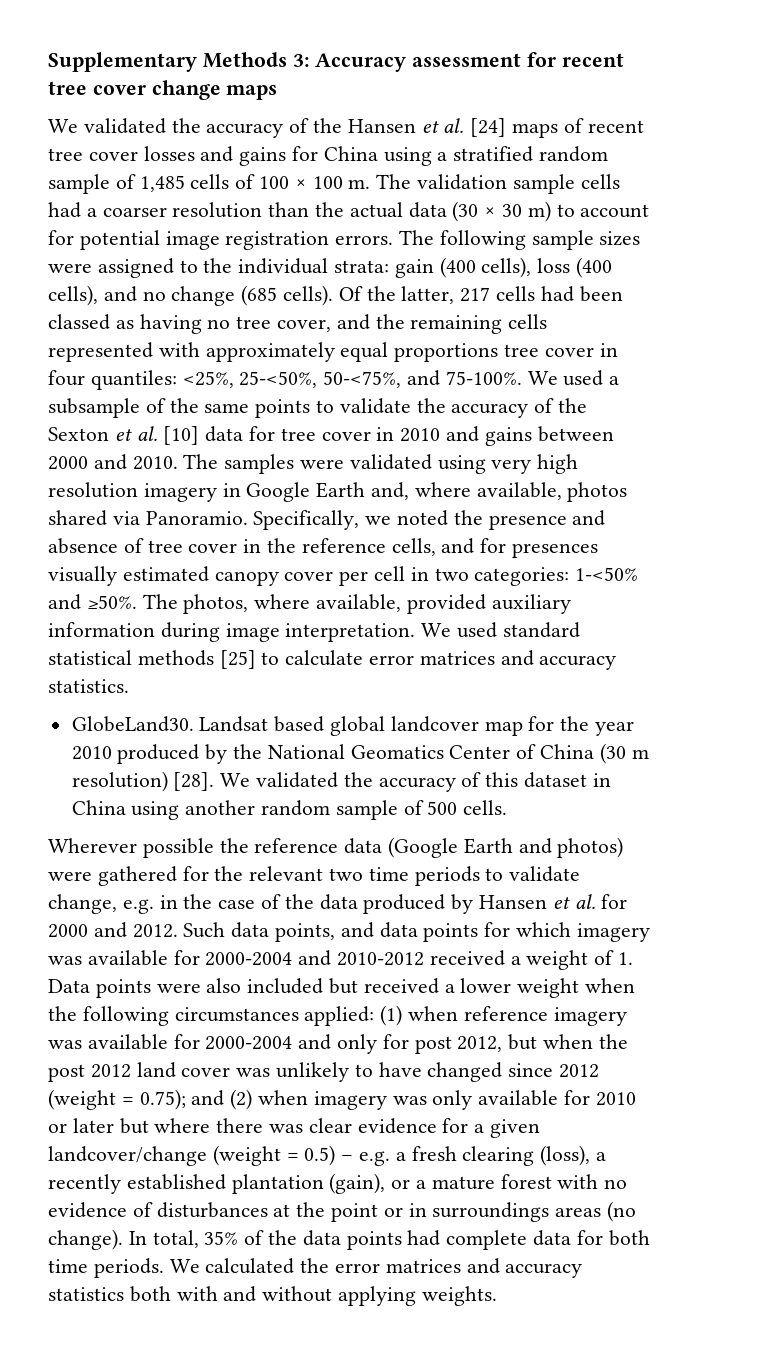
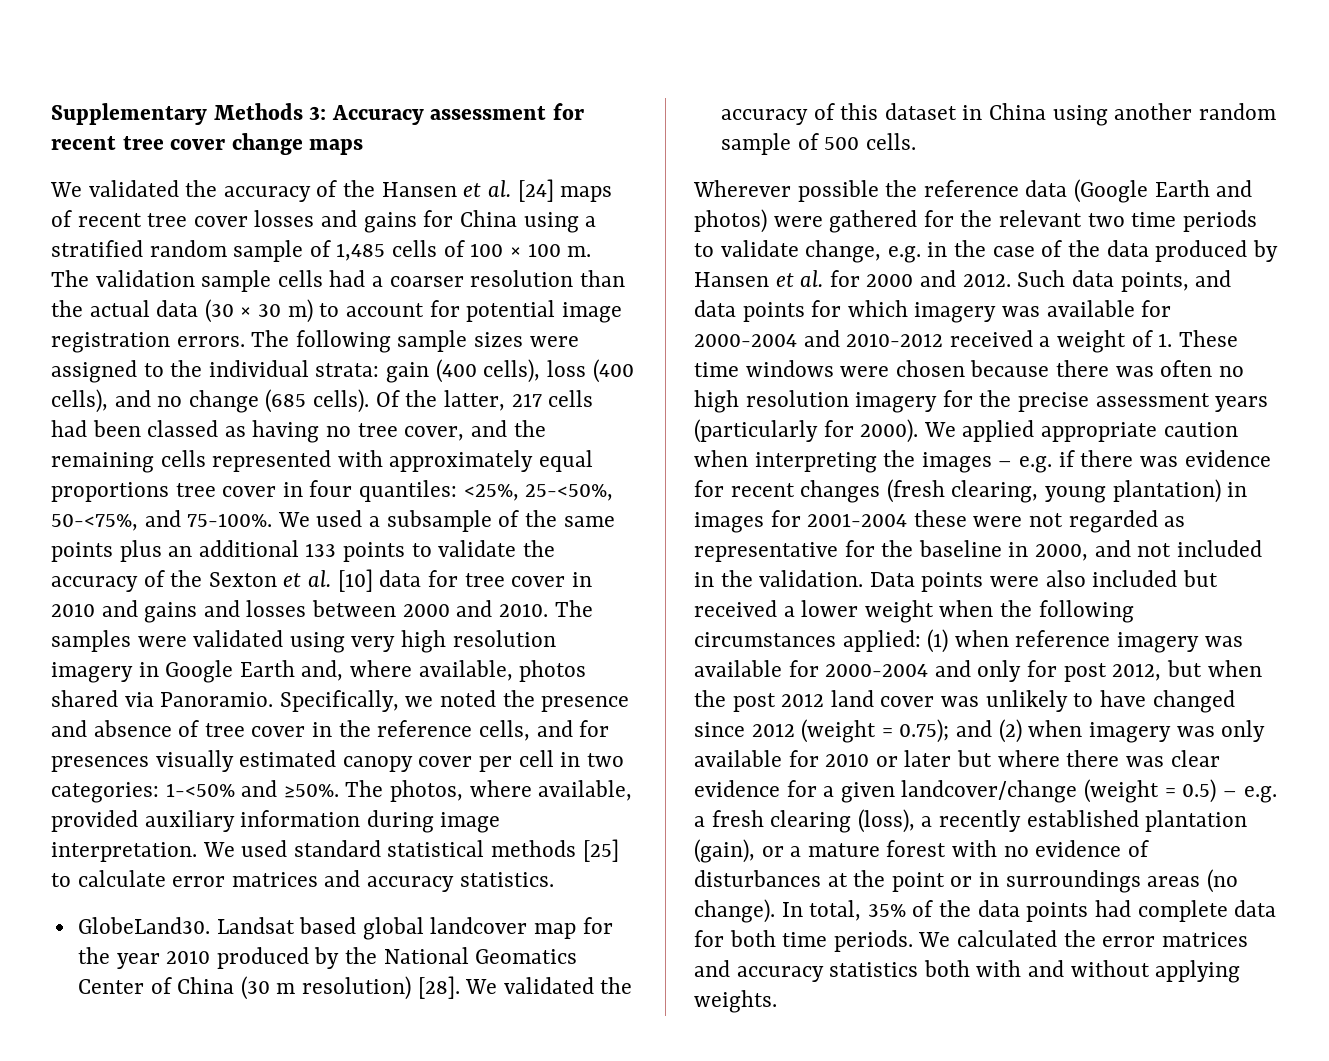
- We used a subsample of the same points to validate the accuracy of the Sexton et al. [10] data for tree cover in 2010 and gains between 2000 and 2010.
+ We used a subsample of the same points plus an additional 133 points to validate the accuracy of the Sexton et al. [10] data for tree cover in 2010 and gains and losses between 2000 and 2010.
- Such data points, and data points for which imagery was available for 2000-2004 and 2010-2012 received a weight of 1. Data points were also included but received a lower weight when the following circumstances applied:
+ Such data points, and data points for which imagery was available for 2000-2004 and 2010-2012 received a weight of 1. These time windows were chosen because there was often no high resolution imagery for the precise assessment years (particularly for 2000). We applied appropriate caution when interpreting the images – e.g. if there was evidence for recent changes (fresh clearing, young plantation) in images for 2001-2004 these were not regarded as representative for the baseline in 2000, and not included in the validation. Data points were also included but received a lower weight when the following circumstances applied:

